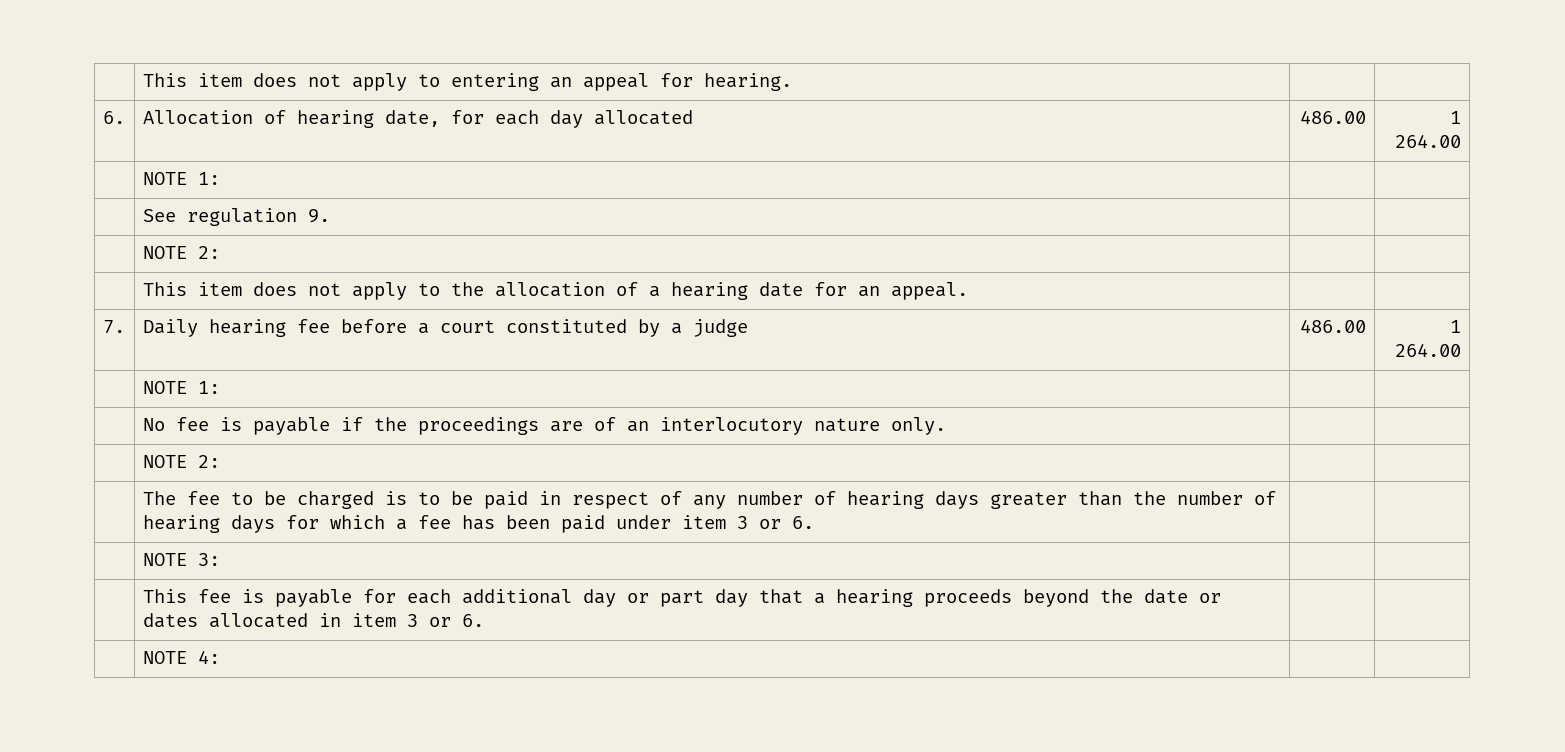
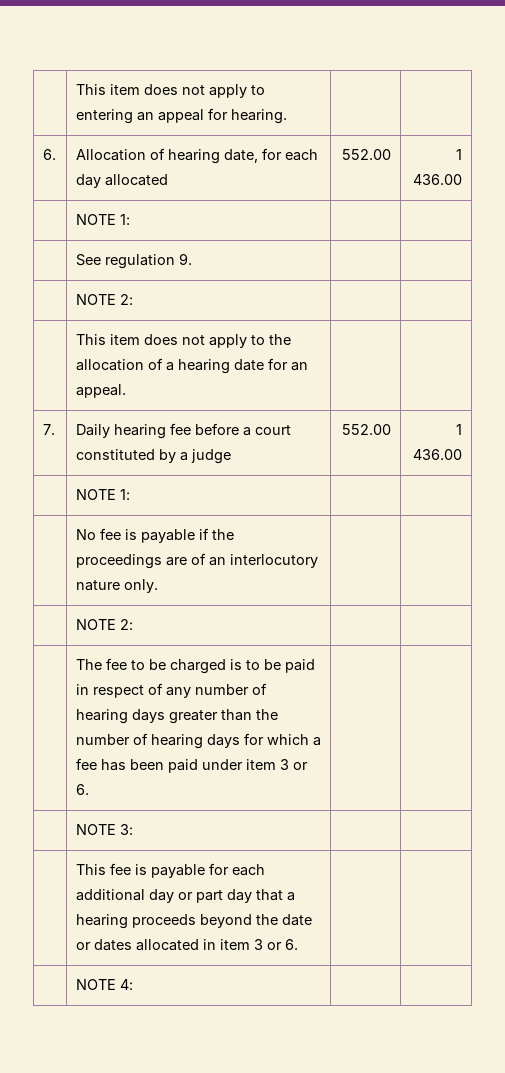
- 6. | Allocation of hearing date, for each day allocated | 486.00 | 1 264.00
+ 6. | Allocation of hearing date, for each day allocated | 552.00 | 1 436.00
- 7. | Daily hearing fee before a court constituted by a judge | 486.00 | 1 264.00
+ 7. | Daily hearing fee before a court constituted by a judge | 552.00 | 1 436.00

